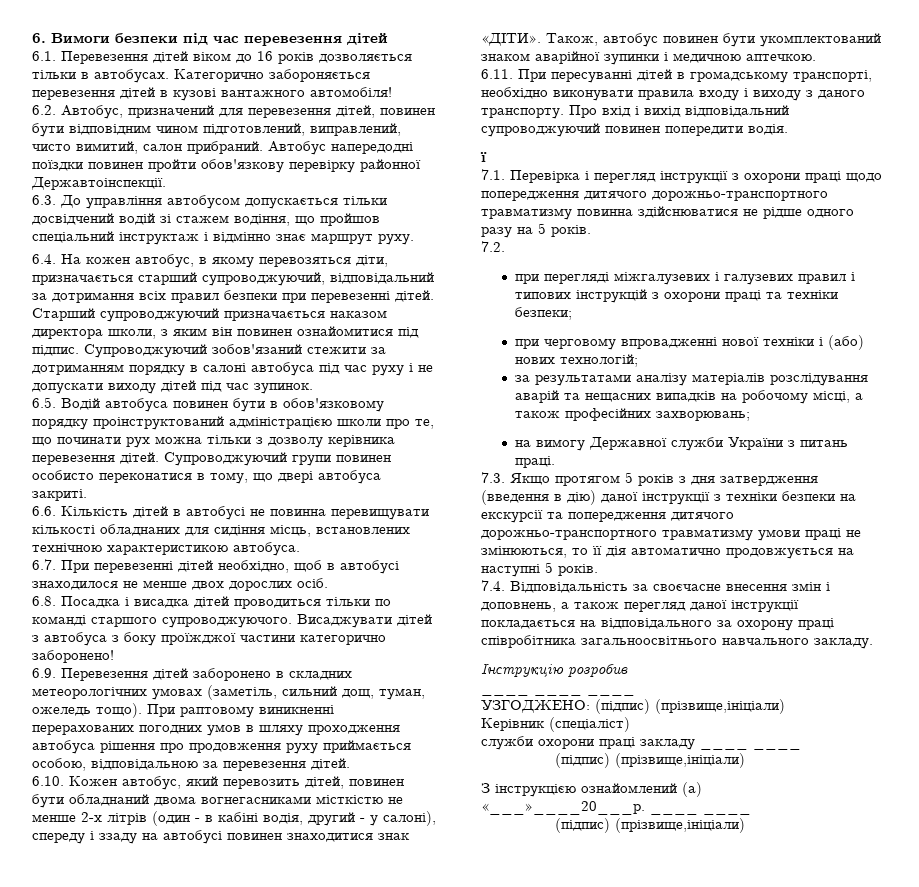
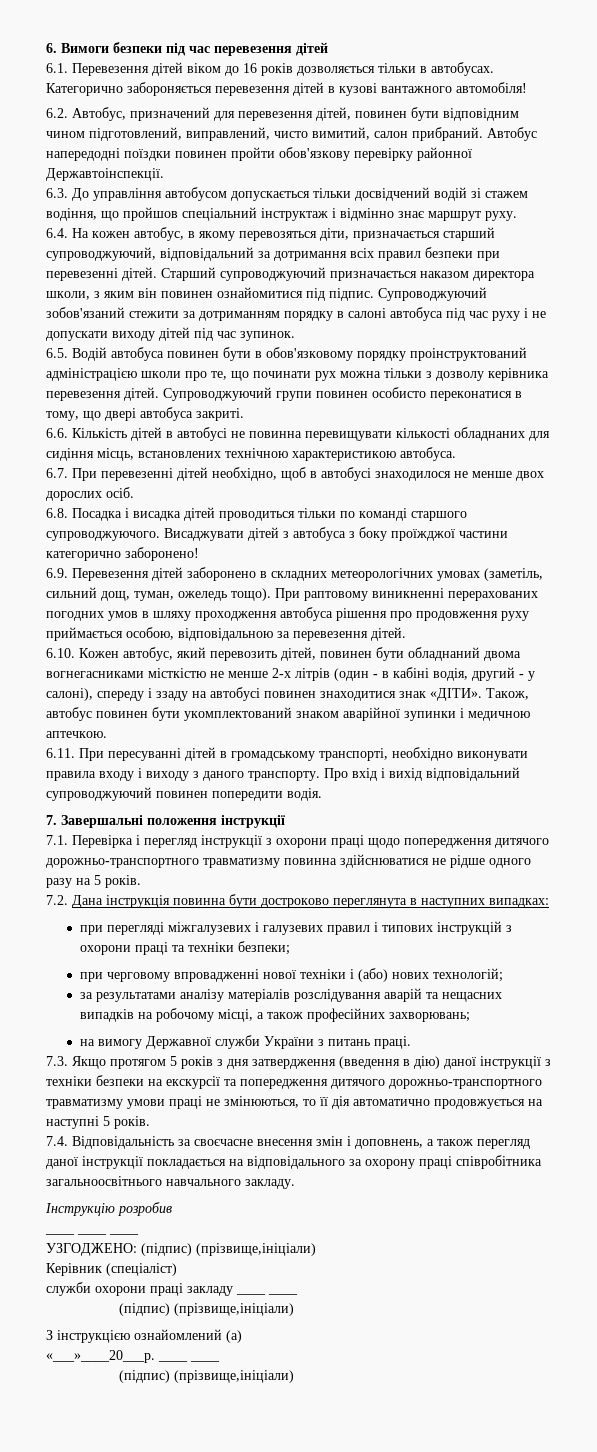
- ї
+ 7. Завершальні положення інструкції
- 7.2.
+ 7.2. Дана інструкція повинна бути достроково переглянута в наступних випадках:

